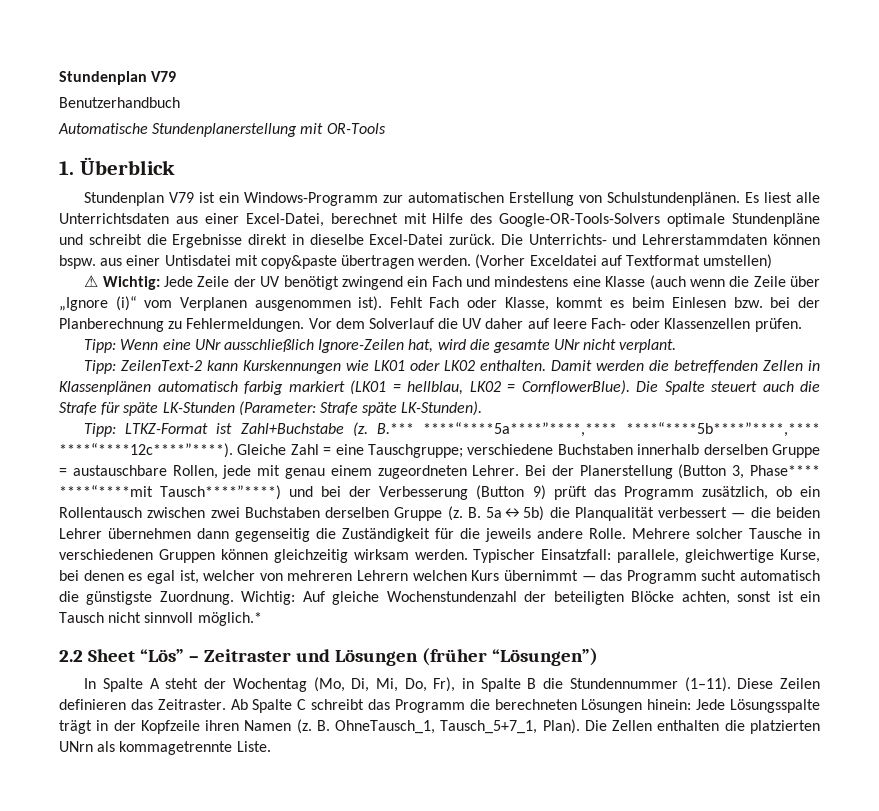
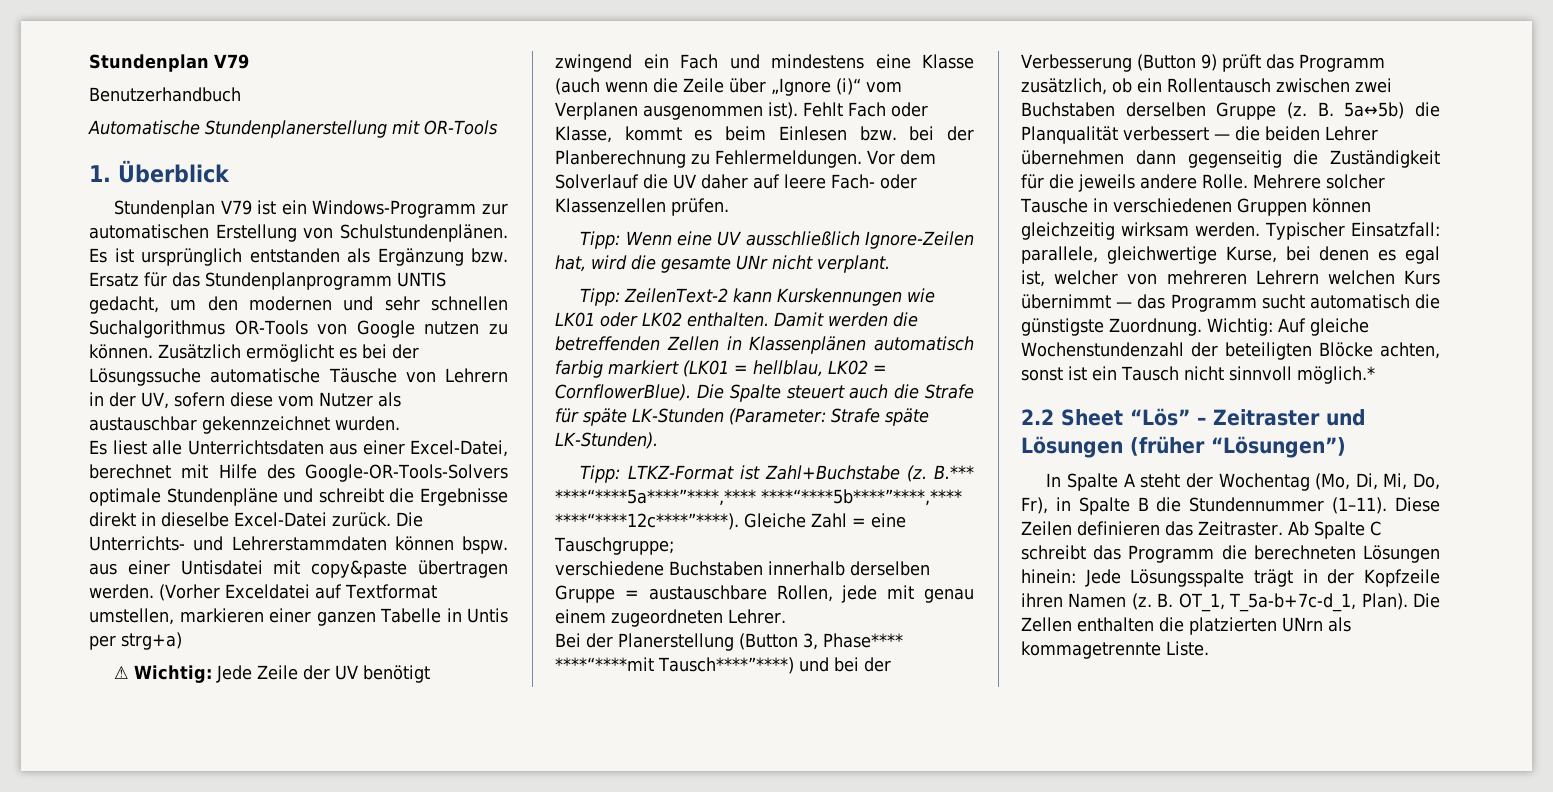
+ Es ist ursprünglich entstanden als Ergänzung bzw. Ersatz für das Stundenplanprogramm UNTIS gedacht, um den modernen und sehr schnellen Suchalgorithmus OR-Tools von Google nutzen zu können. Zusätzlich ermöglicht es bei der Lösungssuche automatische Täusche von Lehrern in der UV, sofern diese vom Nutzer als austauschbar gekennzeichnet wurden.
- (Vorher Exceldatei auf Textformat umstellen)
+ (Vorher Exceldatei auf Textformat umstellen, markieren einer ganzen Tabelle in Untis per strg+a)
- Tipp: Wenn eine UNr ausschließlich Ignore-Zeilen hat, wird die gesamte UNr nicht verplant.
+ Tipp: Wenn eine UV ausschließlich Ignore-Zeilen hat, wird die gesamte UNr nicht verplant.
- Gleiche Zahl = eine Tauschgruppe; verschiedene Buchstaben innerhalb derselben Gruppe = austauschbare Rollen, jede mit genau einem zugeordneten Lehrer. Bei der Planerstellung (Button 3, Phase**** ****“****mit Tausch****”****) und bei der Verbesserung (Button 9) prüft das Programm zusätzlich, ob ein Rollentausch zwischen zwei Buchstaben derselben Gruppe (z.
+ Gleiche Zahl = eine Tauschgruppe;
+ verschiedene Buchstaben innerhalb derselben Gruppe = austauschbare Rollen, jede mit genau einem zugeordneten Lehrer.
+ Bei der Planerstellung (Button 3, Phase**** ****“****mit Tausch****”****) und bei der Verbesserung (Button 9) prüft das Programm zusätzlich, ob ein Rollentausch zwischen zwei Buchstaben derselben Gruppe (z.
- B. OhneTausch_1, Tausch_5+7_1, Plan).
+ B. OT_1, T_5a-b+7c-d_1, Plan).

